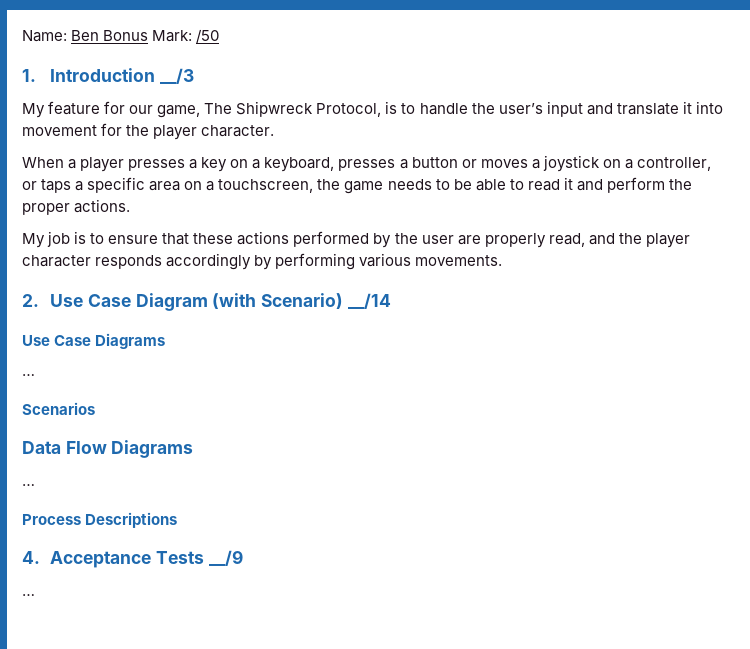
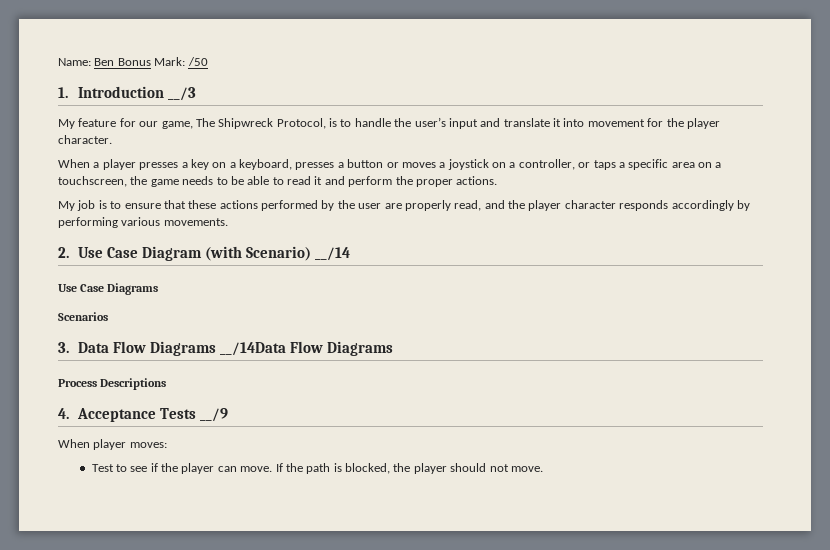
  Use Case Diagrams
- …
- Data Flow Diagrams
- …
+ 3. Data Flow Diagrams __/14Data Flow Diagrams
  4. Acceptance Tests __/9
- …
+ When player moves:
+ Test to see if the player can move. If the path is blocked, the player should not move.

